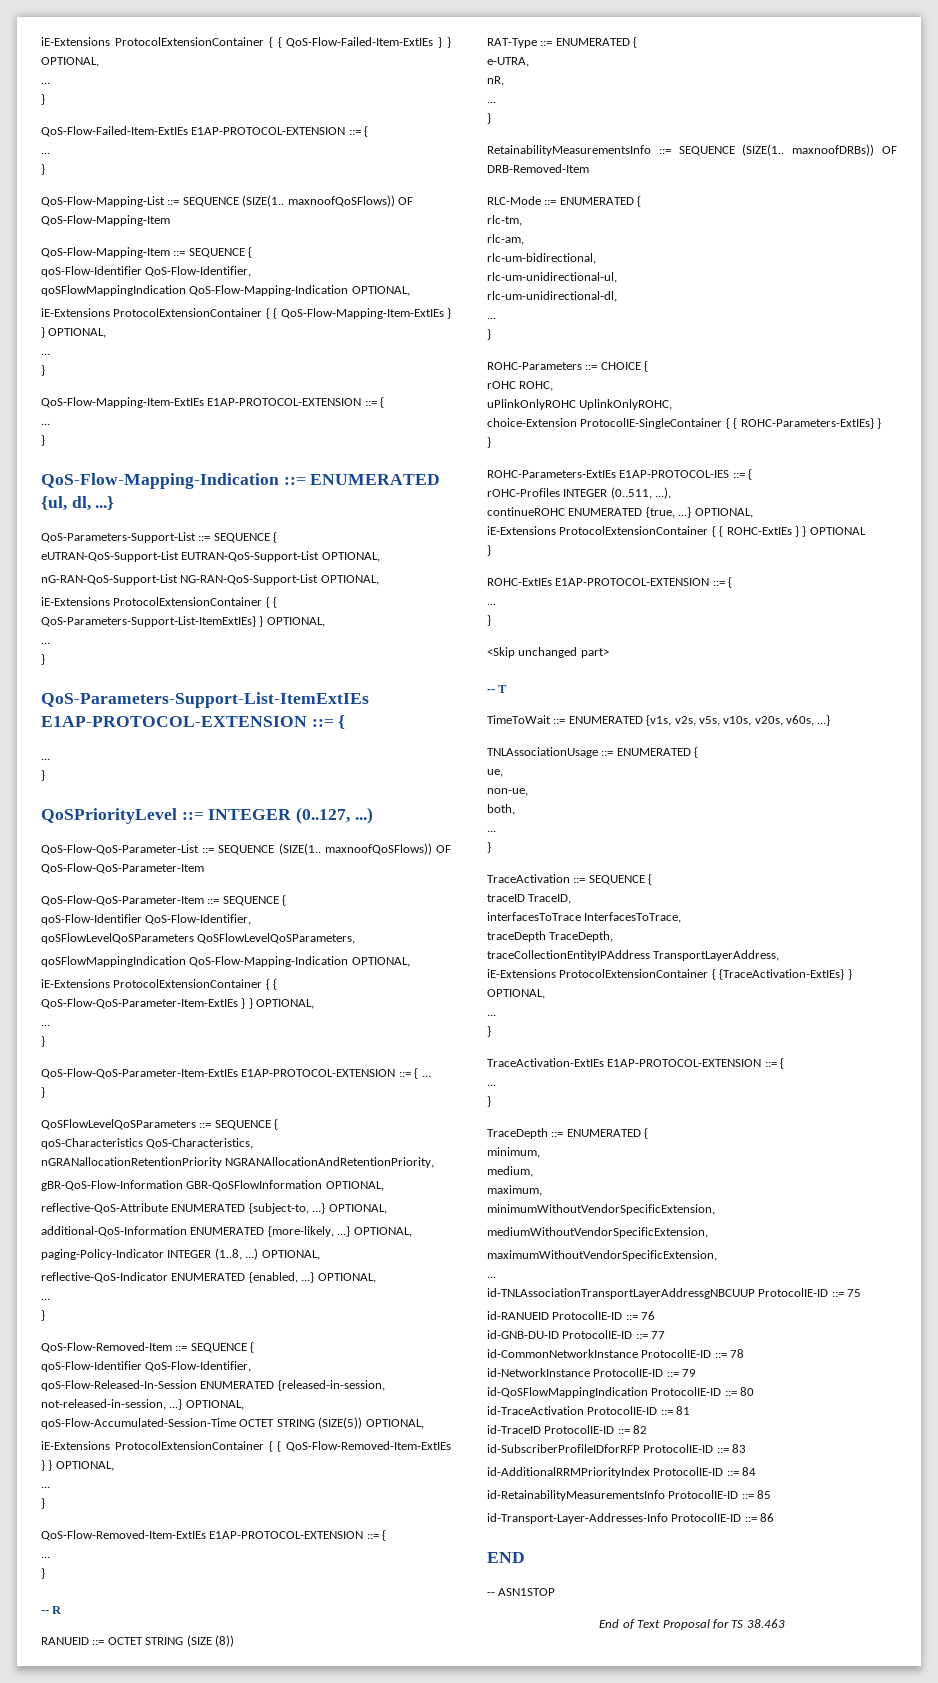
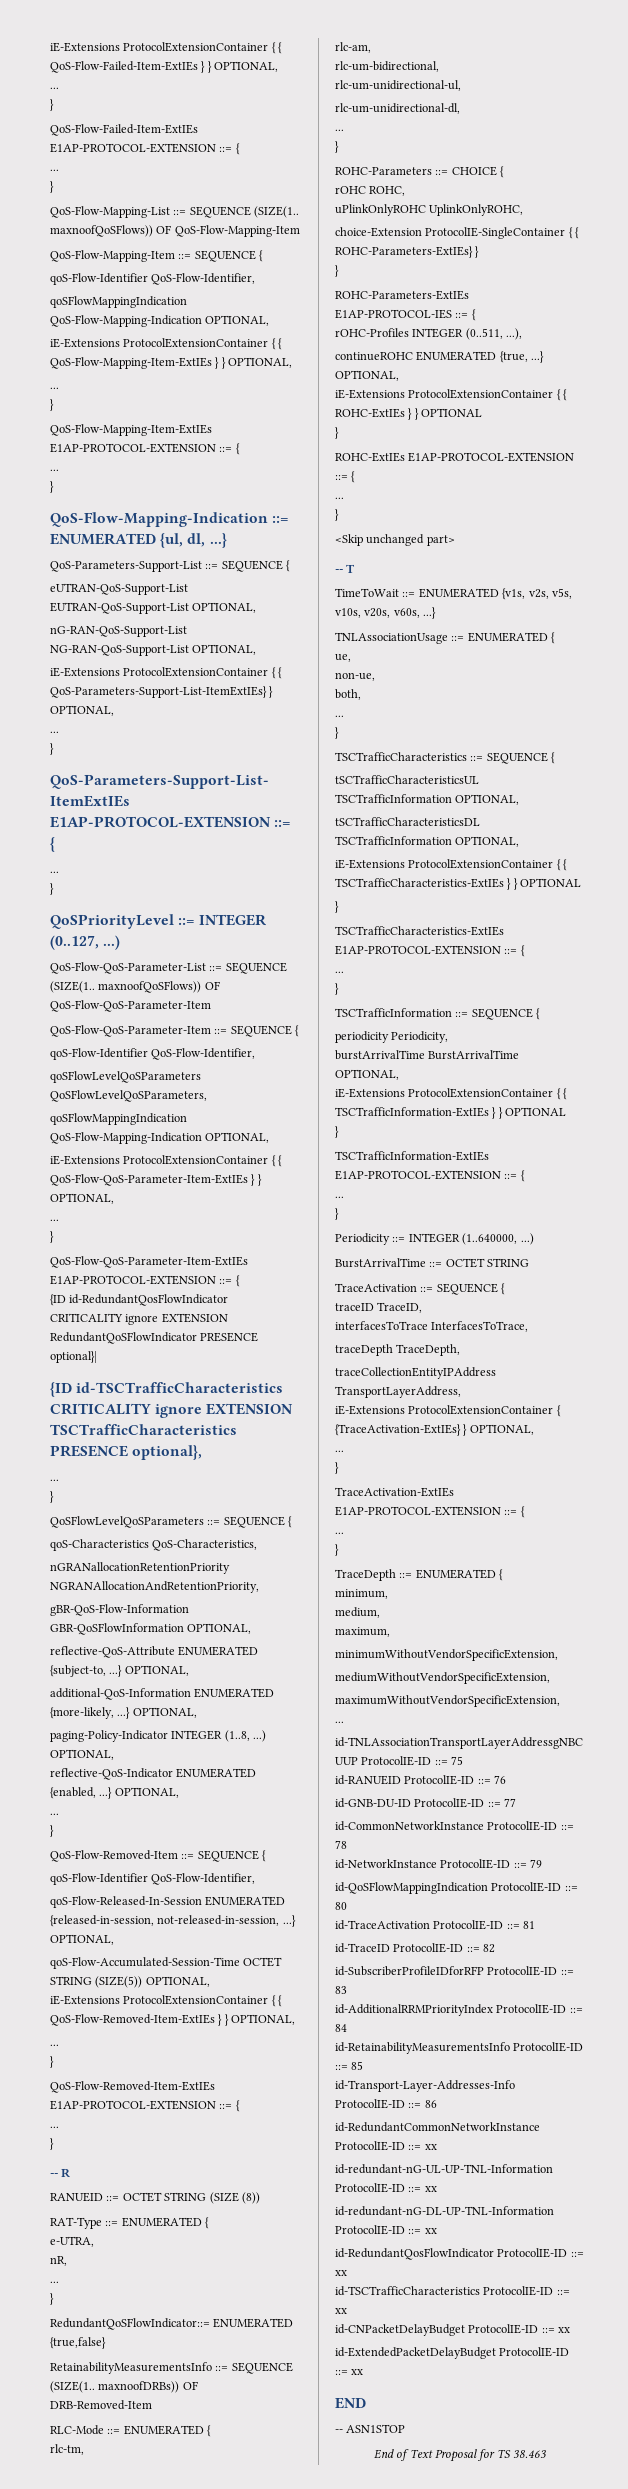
- QoS-Flow-QoS-Parameter-Item-ExtIEs E1AP-PROTOCOL-EXTENSION ::= { ...
+ QoS-Flow-QoS-Parameter-Item-ExtIEs E1AP-PROTOCOL-EXTENSION ::= {
+ {ID id-RedundantQosFlowIndicator CRITICALITY ignore EXTENSION RedundantQoSFlowIndicator PRESENCE optional}|
+ {ID id-TSCTrafficCharacteristics CRITICALITY ignore EXTENSION TSCTrafficCharacteristics PRESENCE optional},
+ ...
+ RedundantQoSFlowIndicator::= ENUMERATED {true,false}
+ TSCTrafficCharacteristics ::= SEQUENCE {
+ tSCTrafficCharacteristicsUL TSCTrafficInformation OPTIONAL,
+ tSCTrafficCharacteristicsDL TSCTrafficInformation OPTIONAL,
+ iE-Extensions ProtocolExtensionContainer { { TSCTrafficCharacteristics-ExtIEs } } OPTIONAL
+ }
+ TSCTrafficCharacteristics-ExtIEs E1AP-PROTOCOL-EXTENSION ::= {
+ ...
+ }
+ TSCTrafficInformation ::= SEQUENCE {
+ periodicity Periodicity,
+ burstArrivalTime BurstArrivalTime OPTIONAL,
+ iE-Extensions ProtocolExtensionContainer { { TSCTrafficInformation-ExtIEs } } OPTIONAL
+ }
+ TSCTrafficInformation-ExtIEs E1AP-PROTOCOL-EXTENSION ::= {
+ ...
+ }
+ Periodicity ::= INTEGER (1..640000, ...)
+ BurstArrivalTime ::= OCTET STRING
+ id-RedundantCommonNetworkInstance ProtocolIE-ID ::= xx
+ id-redundant-nG-UL-UP-TNL-Information ProtocolIE-ID ::= xx
+ id-redundant-nG-DL-UP-TNL-Information ProtocolIE-ID ::= xx
+ id-RedundantQosFlowIndicator ProtocolIE-ID ::= xx
+ id-TSCTrafficCharacteristics ProtocolIE-ID ::= xx
+ id-CNPacketDelayBudget ProtocolIE-ID ::= xx
+ id-ExtendedPacketDelayBudget ProtocolIE-ID ::= xx

